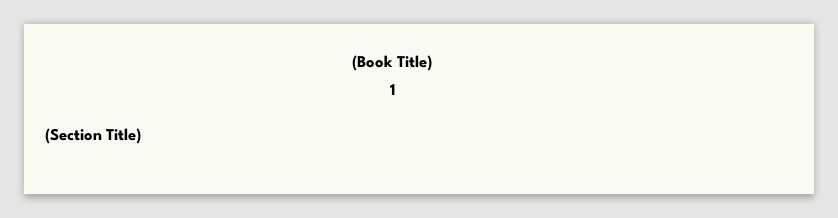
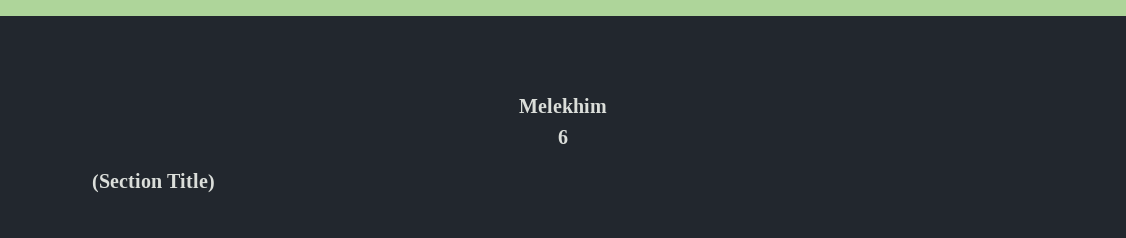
- (Book Title)
- 1
+ Melekhim
+ 6

